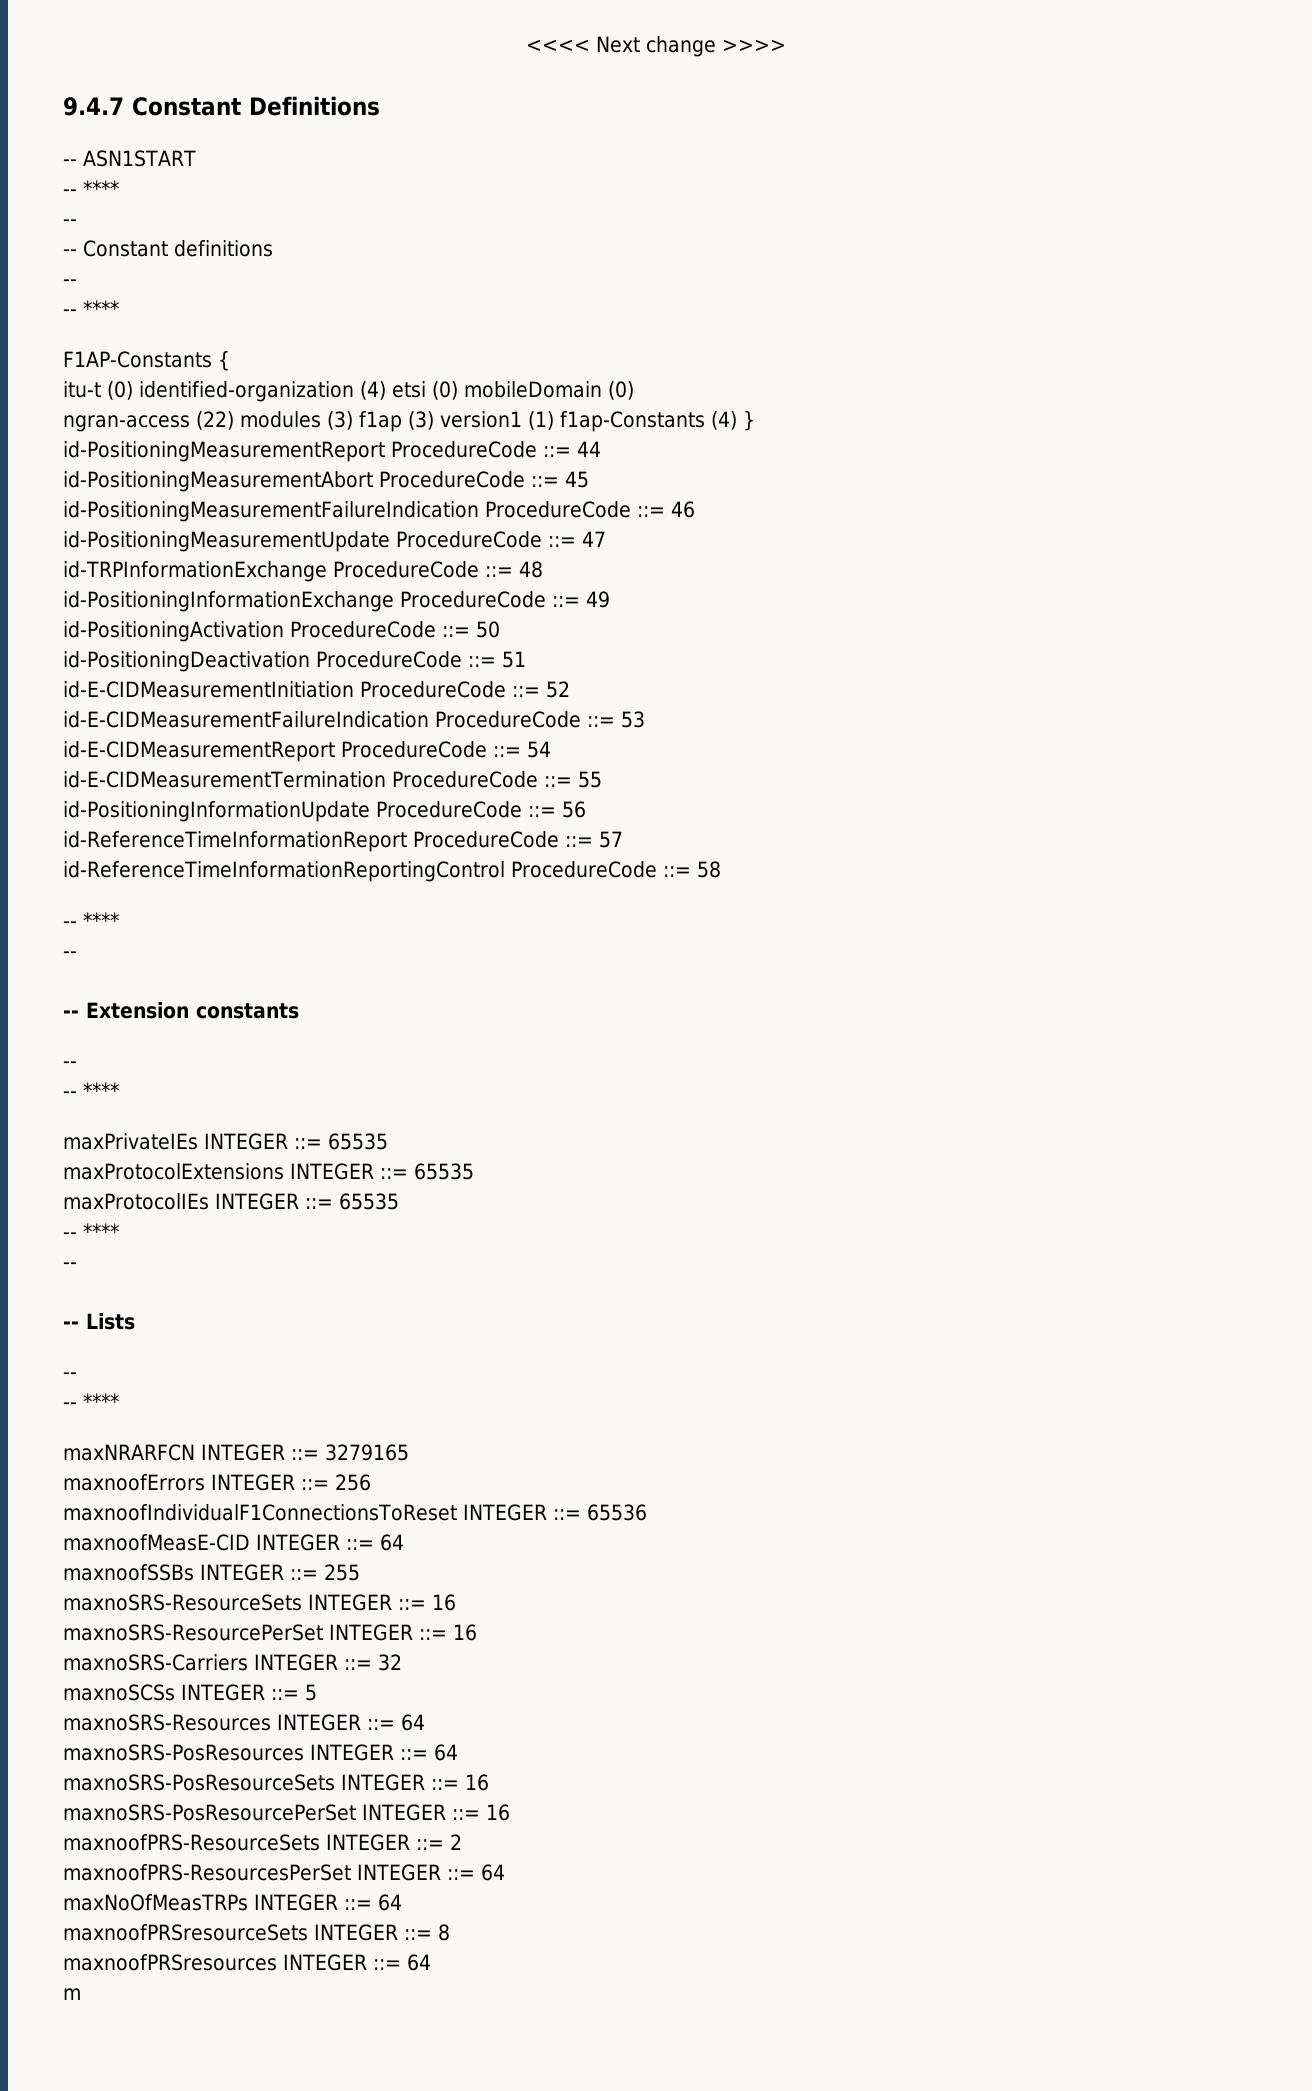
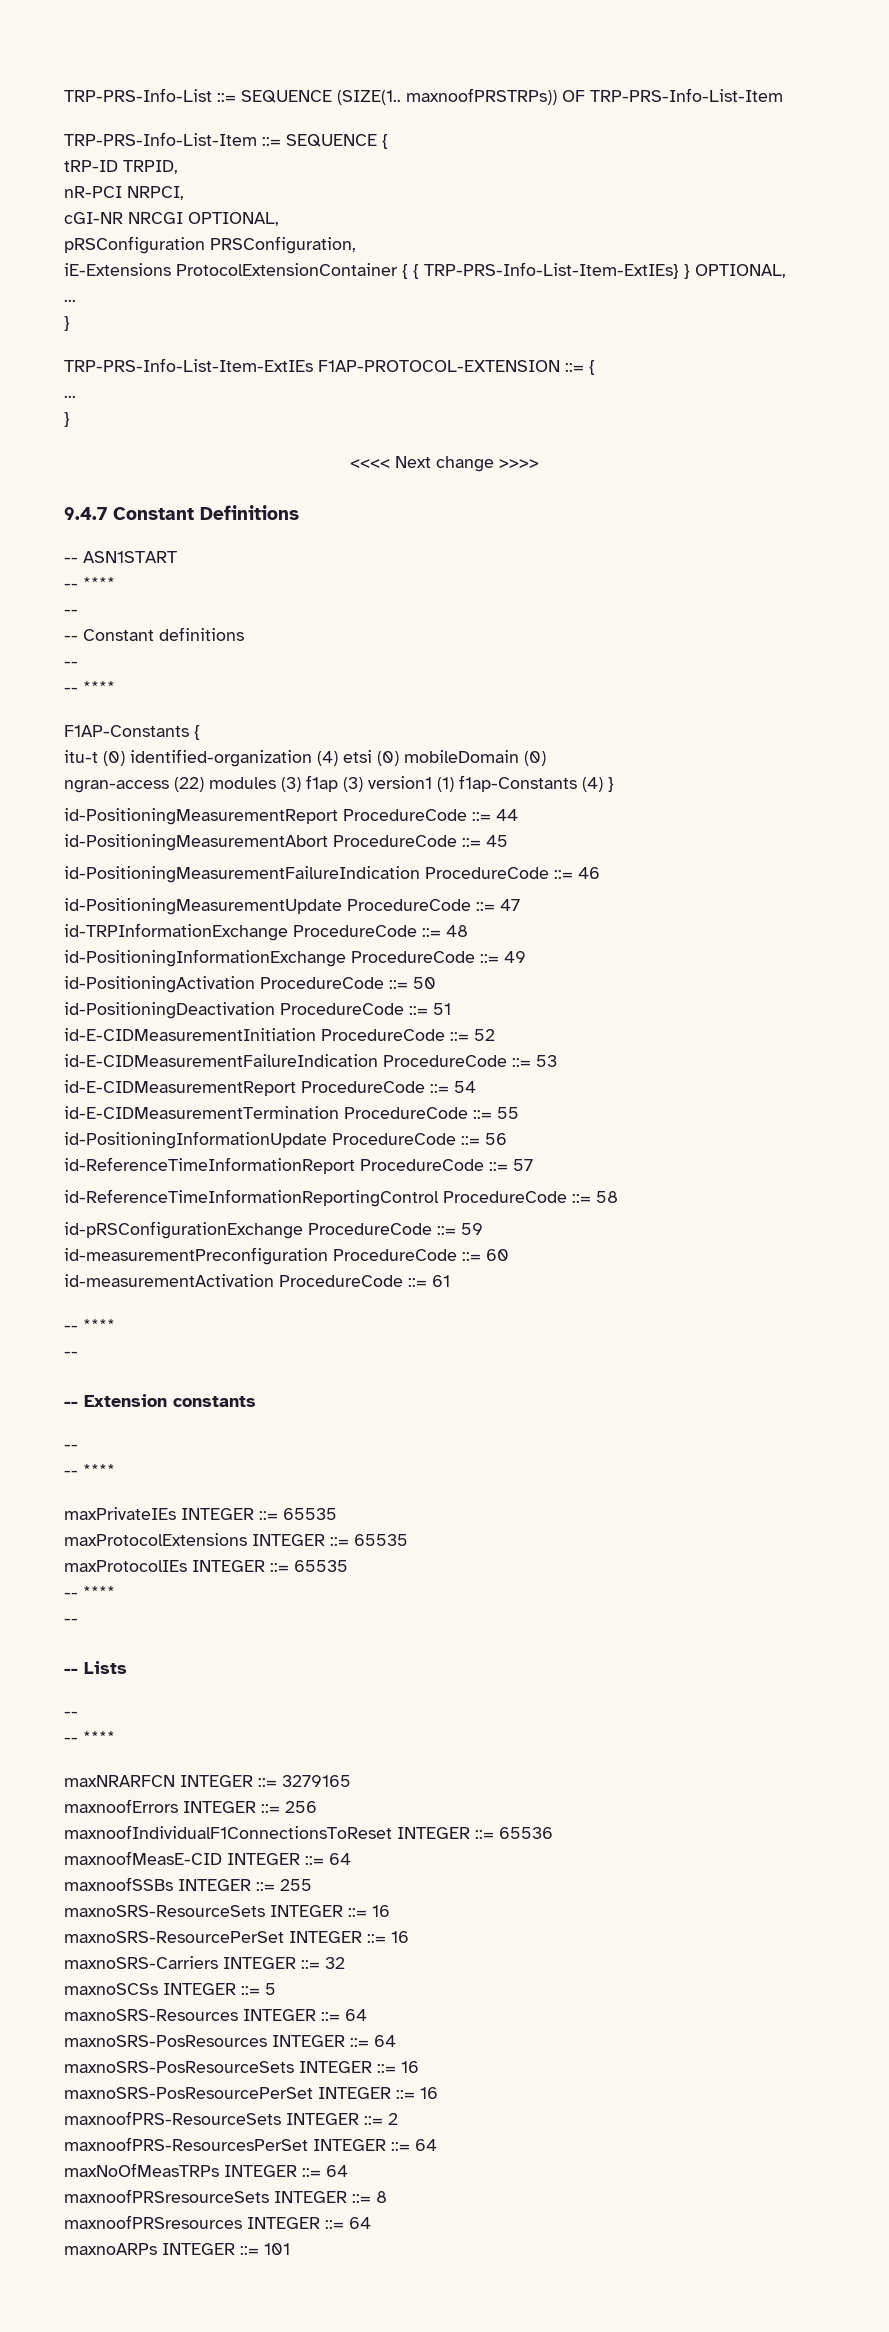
+ TRP-PRS-Info-List ::= SEQUENCE (SIZE(1.. maxnoofPRSTRPs)) OF TRP-PRS-Info-List-Item
+ TRP-PRS-Info-List-Item ::= SEQUENCE {
+ tRP-ID TRPID,
+ nR-PCI NRPCI,
+ cGI-NR NRCGI OPTIONAL,
+ pRSConfiguration PRSConfiguration,
+ iE-Extensions ProtocolExtensionContainer { { TRP-PRS-Info-List-Item-ExtIEs} } OPTIONAL,
+ ...
+ }
+ TRP-PRS-Info-List-Item-ExtIEs F1AP-PROTOCOL-EXTENSION ::= {
+ ...
+ }
+ id-pRSConfigurationExchange ProcedureCode ::= 59
+ id-measurementPreconfiguration ProcedureCode ::= 60
+ id-measurementActivation ProcedureCode ::= 61
- m
+ maxnoARPs INTEGER ::= 101

